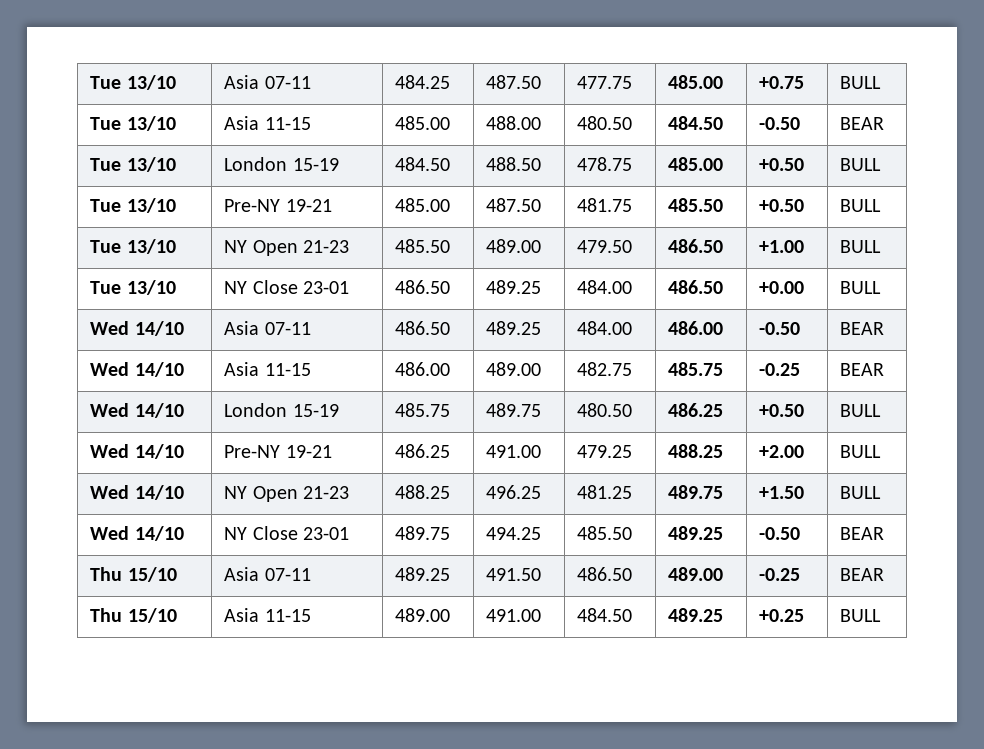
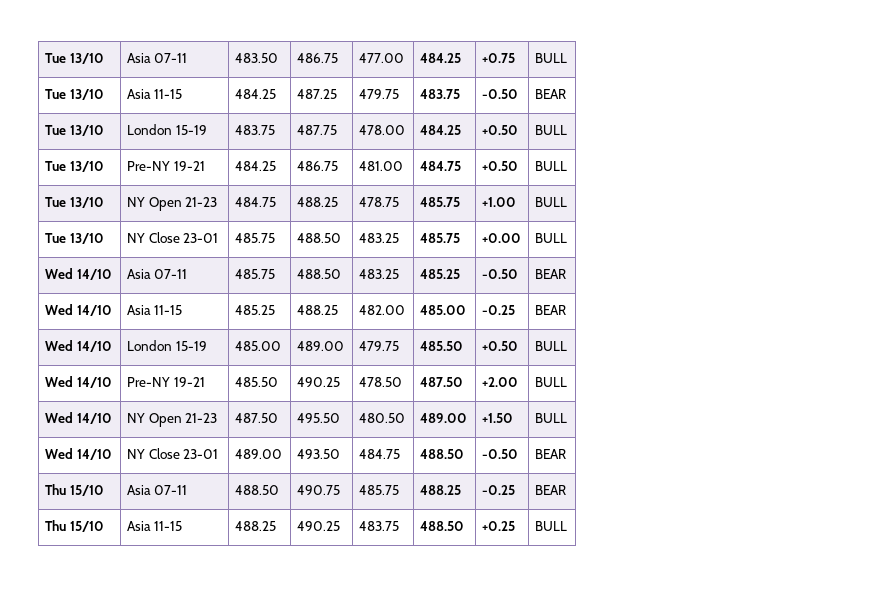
- Tue 13/10 | Asia 07-11 | 484.25 | 487.50 | 477.75 | 485.00 | +0.75 | BULL
+ Tue 13/10 | Asia 07-11 | 483.50 | 486.75 | 477.00 | 484.25 | +0.75 | BULL
- Tue 13/10 | Asia 11-15 | 485.00 | 488.00 | 480.50 | 484.50 | -0.50 | BEAR
+ Tue 13/10 | Asia 11-15 | 484.25 | 487.25 | 479.75 | 483.75 | -0.50 | BEAR
- Tue 13/10 | London 15-19 | 484.50 | 488.50 | 478.75 | 485.00 | +0.50 | BULL
+ Tue 13/10 | London 15-19 | 483.75 | 487.75 | 478.00 | 484.25 | +0.50 | BULL
- Tue 13/10 | Pre-NY 19-21 | 485.00 | 487.50 | 481.75 | 485.50 | +0.50 | BULL
+ Tue 13/10 | Pre-NY 19-21 | 484.25 | 486.75 | 481.00 | 484.75 | +0.50 | BULL
- Tue 13/10 | NY Open 21-23 | 485.50 | 489.00 | 479.50 | 486.50 | +1.00 | BULL
+ Tue 13/10 | NY Open 21-23 | 484.75 | 488.25 | 478.75 | 485.75 | +1.00 | BULL
- Tue 13/10 | NY Close 23-01 | 486.50 | 489.25 | 484.00 | 486.50 | +0.00 | BULL
+ Tue 13/10 | NY Close 23-01 | 485.75 | 488.50 | 483.25 | 485.75 | +0.00 | BULL
- Wed 14/10 | Asia 07-11 | 486.50 | 489.25 | 484.00 | 486.00 | -0.50 | BEAR
+ Wed 14/10 | Asia 07-11 | 485.75 | 488.50 | 483.25 | 485.25 | -0.50 | BEAR
- Wed 14/10 | Asia 11-15 | 486.00 | 489.00 | 482.75 | 485.75 | -0.25 | BEAR
+ Wed 14/10 | Asia 11-15 | 485.25 | 488.25 | 482.00 | 485.00 | -0.25 | BEAR
- Wed 14/10 | London 15-19 | 485.75 | 489.75 | 480.50 | 486.25 | +0.50 | BULL
+ Wed 14/10 | London 15-19 | 485.00 | 489.00 | 479.75 | 485.50 | +0.50 | BULL
- Wed 14/10 | Pre-NY 19-21 | 486.25 | 491.00 | 479.25 | 488.25 | +2.00 | BULL
+ Wed 14/10 | Pre-NY 19-21 | 485.50 | 490.25 | 478.50 | 487.50 | +2.00 | BULL
- Wed 14/10 | NY Open 21-23 | 488.25 | 496.25 | 481.25 | 489.75 | +1.50 | BULL
+ Wed 14/10 | NY Open 21-23 | 487.50 | 495.50 | 480.50 | 489.00 | +1.50 | BULL
- Wed 14/10 | NY Close 23-01 | 489.75 | 494.25 | 485.50 | 489.25 | -0.50 | BEAR
+ Wed 14/10 | NY Close 23-01 | 489.00 | 493.50 | 484.75 | 488.50 | -0.50 | BEAR
- Thu 15/10 | Asia 07-11 | 489.25 | 491.50 | 486.50 | 489.00 | -0.25 | BEAR
+ Thu 15/10 | Asia 07-11 | 488.50 | 490.75 | 485.75 | 488.25 | -0.25 | BEAR
- Thu 15/10 | Asia 11-15 | 489.00 | 491.00 | 484.50 | 489.25 | +0.25 | BULL
+ Thu 15/10 | Asia 11-15 | 488.25 | 490.25 | 483.75 | 488.50 | +0.25 | BULL

